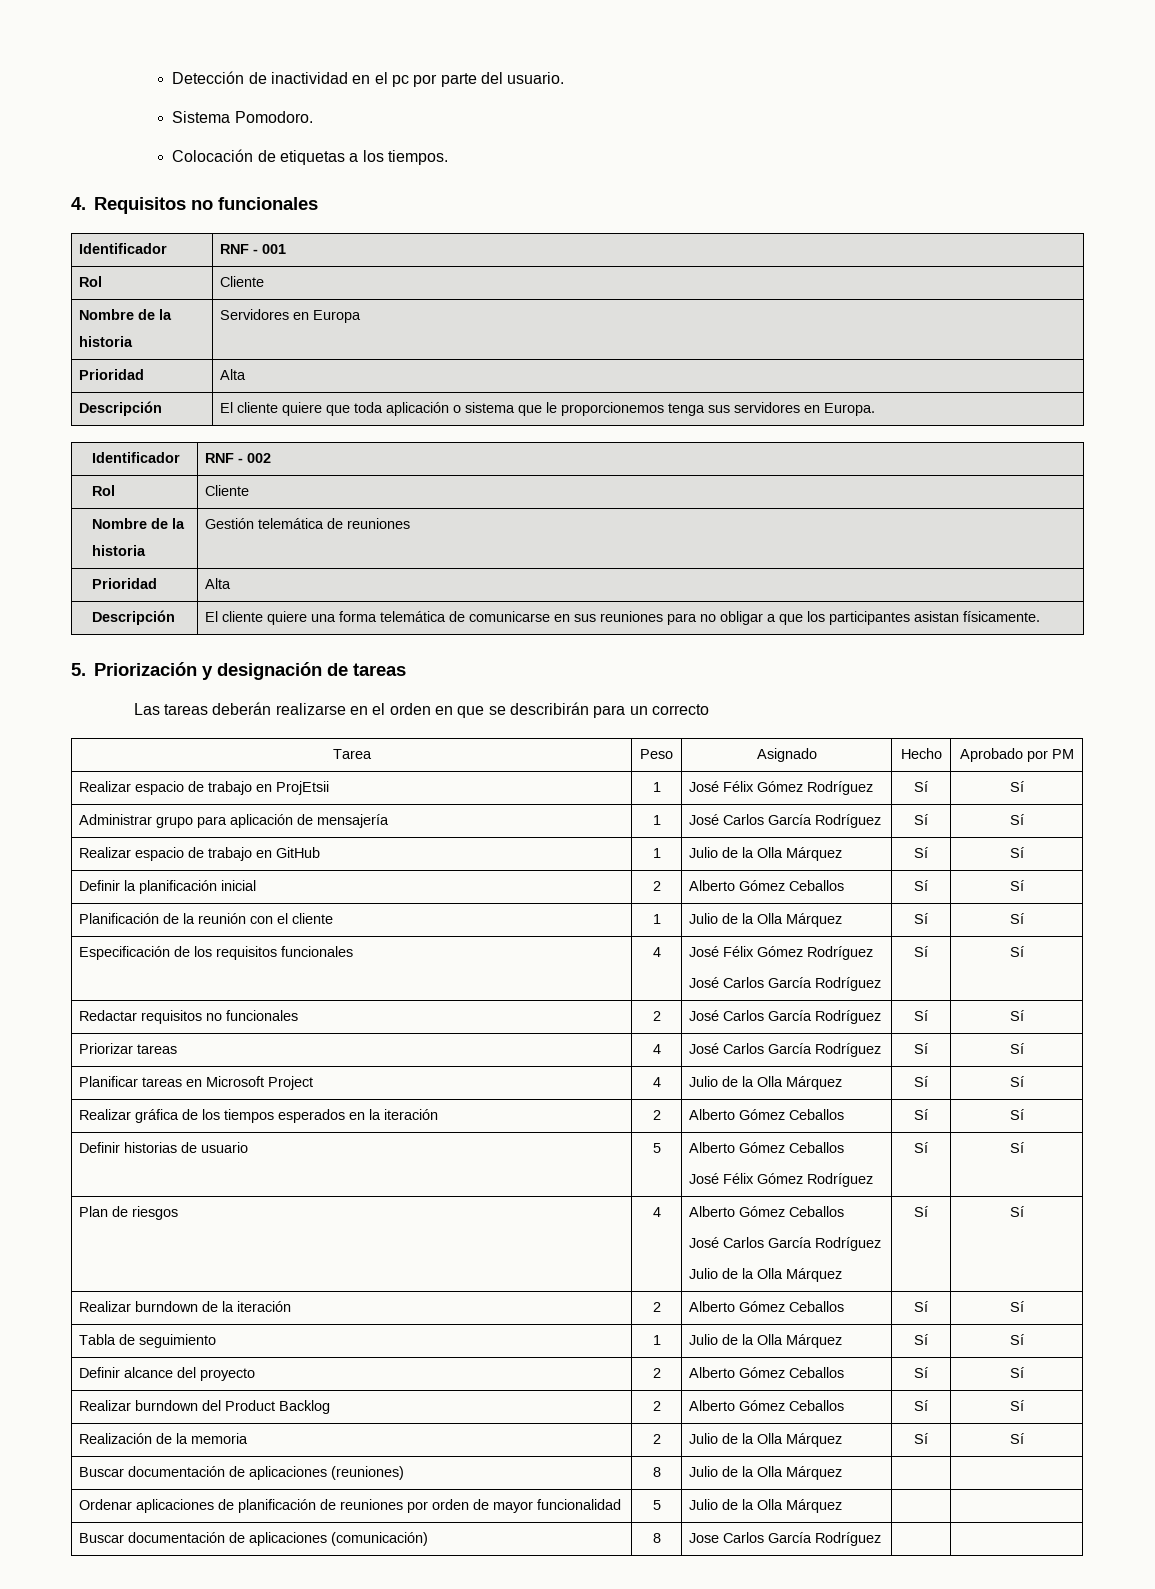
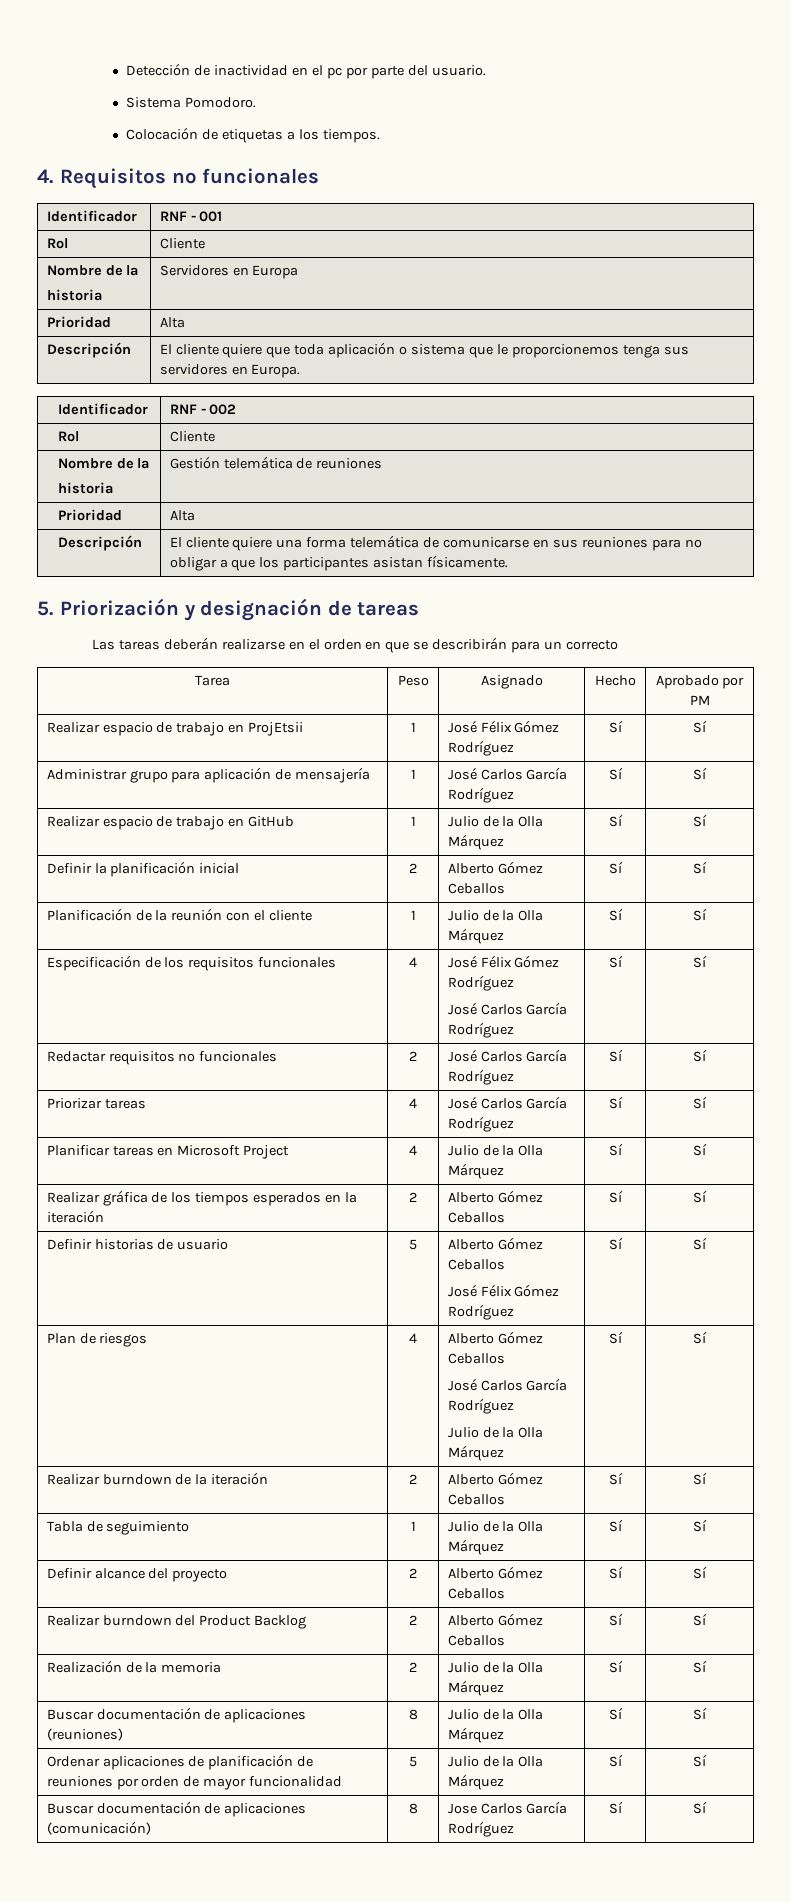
- Buscar documentación de aplicaciones (reuniones) | 8 | Julio de la Olla Márquez | |
+ Buscar documentación de aplicaciones (reuniones) | 8 | Julio de la Olla Márquez | Sí | Sí
- Ordenar aplicaciones de planificación de reuniones por orden de mayor funcionalidad | 5 | Julio de la Olla Márquez | |
+ Ordenar aplicaciones de planificación de reuniones por orden de mayor funcionalidad | 5 | Julio de la Olla Márquez | Sí | Sí
- Buscar documentación de aplicaciones (comunicación) | 8 | Jose Carlos García Rodríguez | |
+ Buscar documentación de aplicaciones (comunicación) | 8 | Jose Carlos García Rodríguez | Sí | Sí

